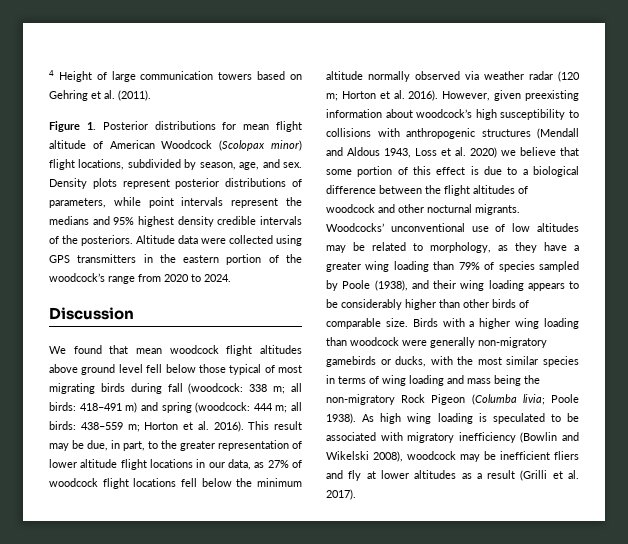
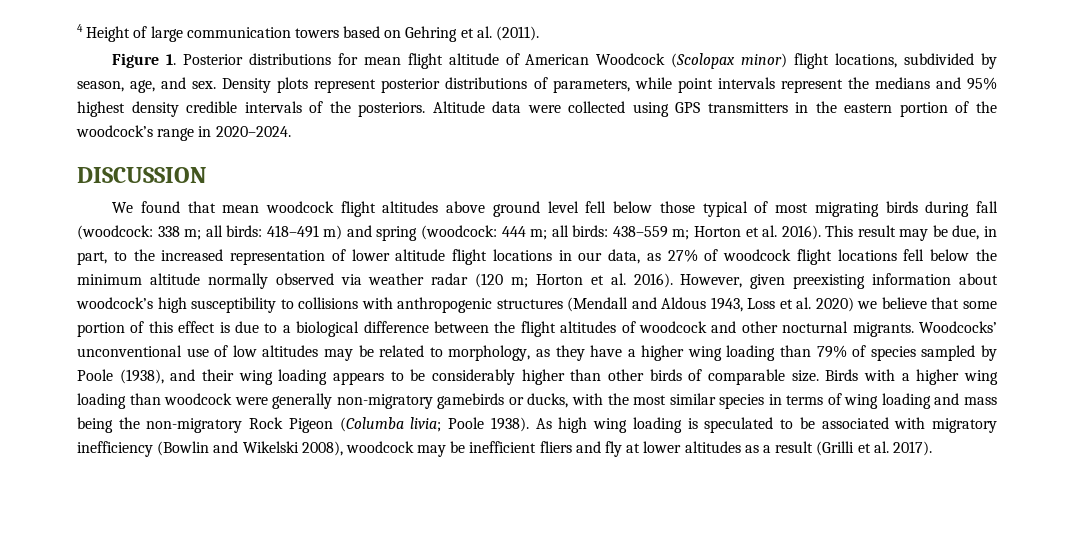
- Altitude data were collected using GPS transmitters in the eastern portion of the woodcock’s range from 2020 to 2024.
- Discussion
+ Altitude data were collected using GPS transmitters in the eastern portion of the woodcock’s range in 2020–2024.
+ DISCUSSION
- This result may be due, in part, to the greater representation of lower altitude flight locations in our data, as 27% of woodcock flight locations fell below the minimum altitude normally observed via weather radar (120 m; Horton et al. 2016).
+ This result may be due, in part, to the increased representation of lower altitude flight locations in our data, as 27% of woodcock flight locations fell below the minimum altitude normally observed via weather radar (120 m; Horton et al. 2016).
- Woodcocks’ unconventional use of low altitudes may be related to morphology, as they have a greater wing loading than 79% of species sampled by Poole (1938), and their wing loading appears to be considerably higher than other birds of comparable size.
+ Woodcocks’ unconventional use of low altitudes may be related to morphology, as they have a higher wing loading than 79% of species sampled by Poole (1938), and their wing loading appears to be considerably higher than other birds of comparable size.

